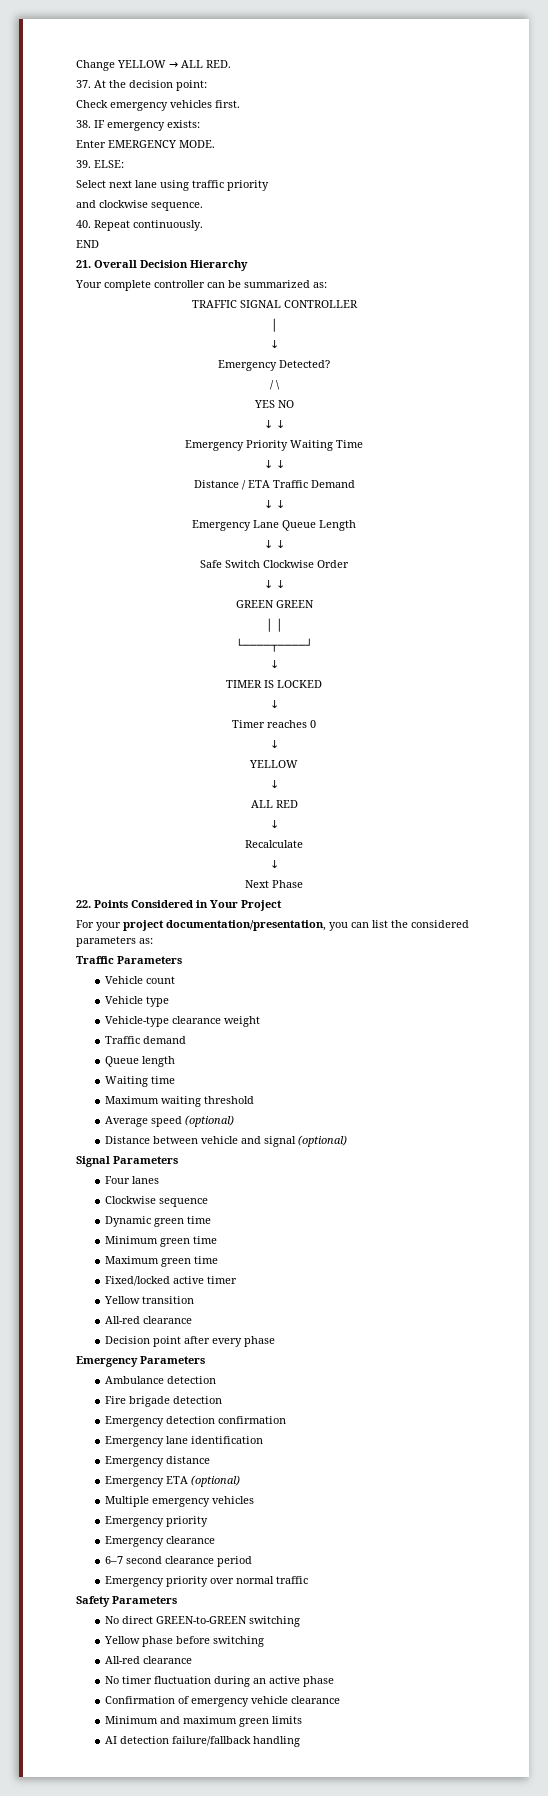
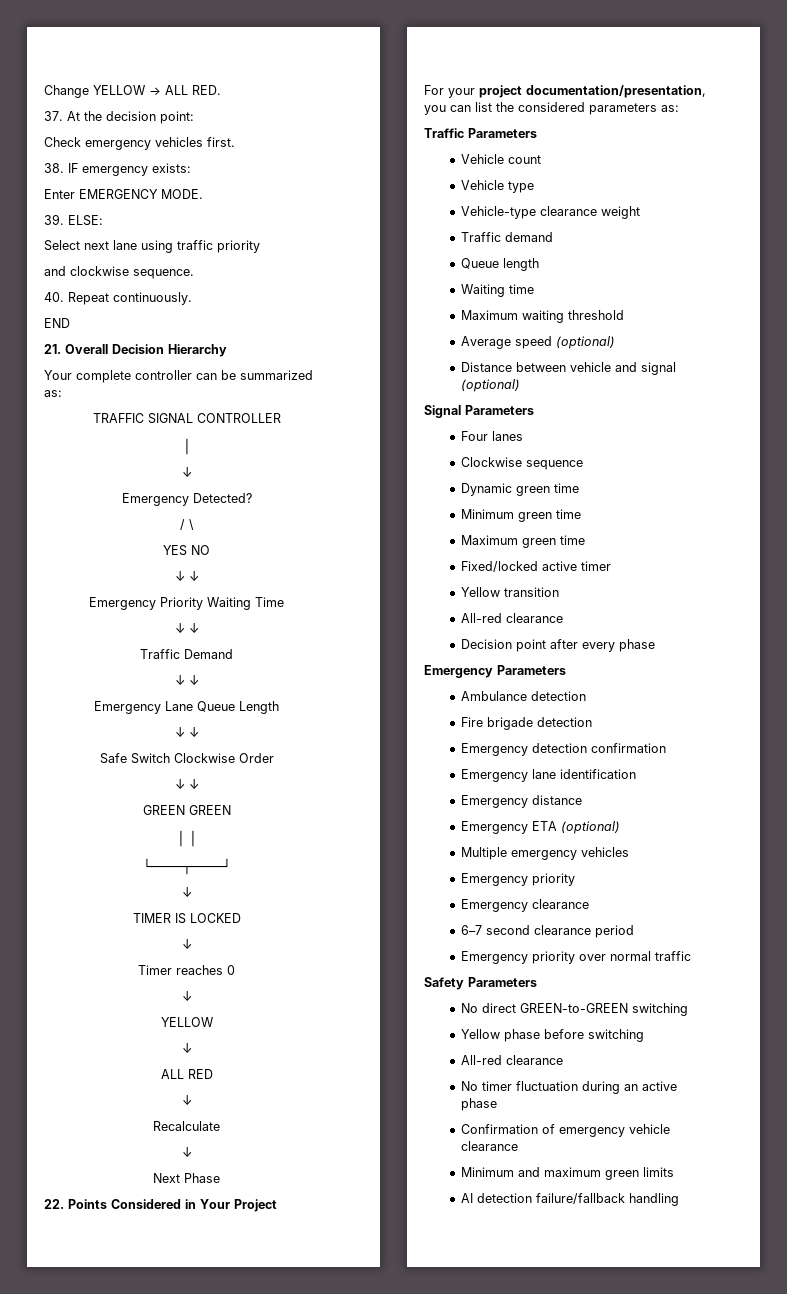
- Distance / ETA Traffic Demand
+ Traffic Demand

